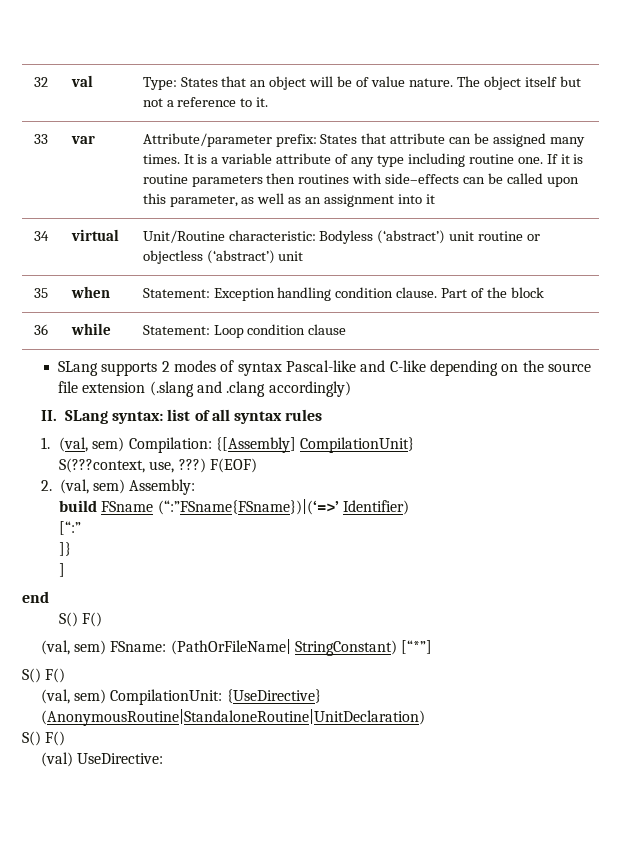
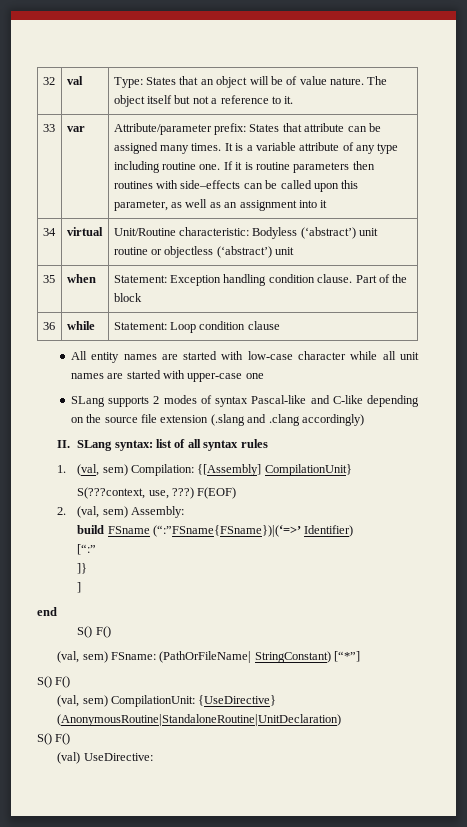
+ All entity names are started with low-case character while all unit names are started with upper-case one

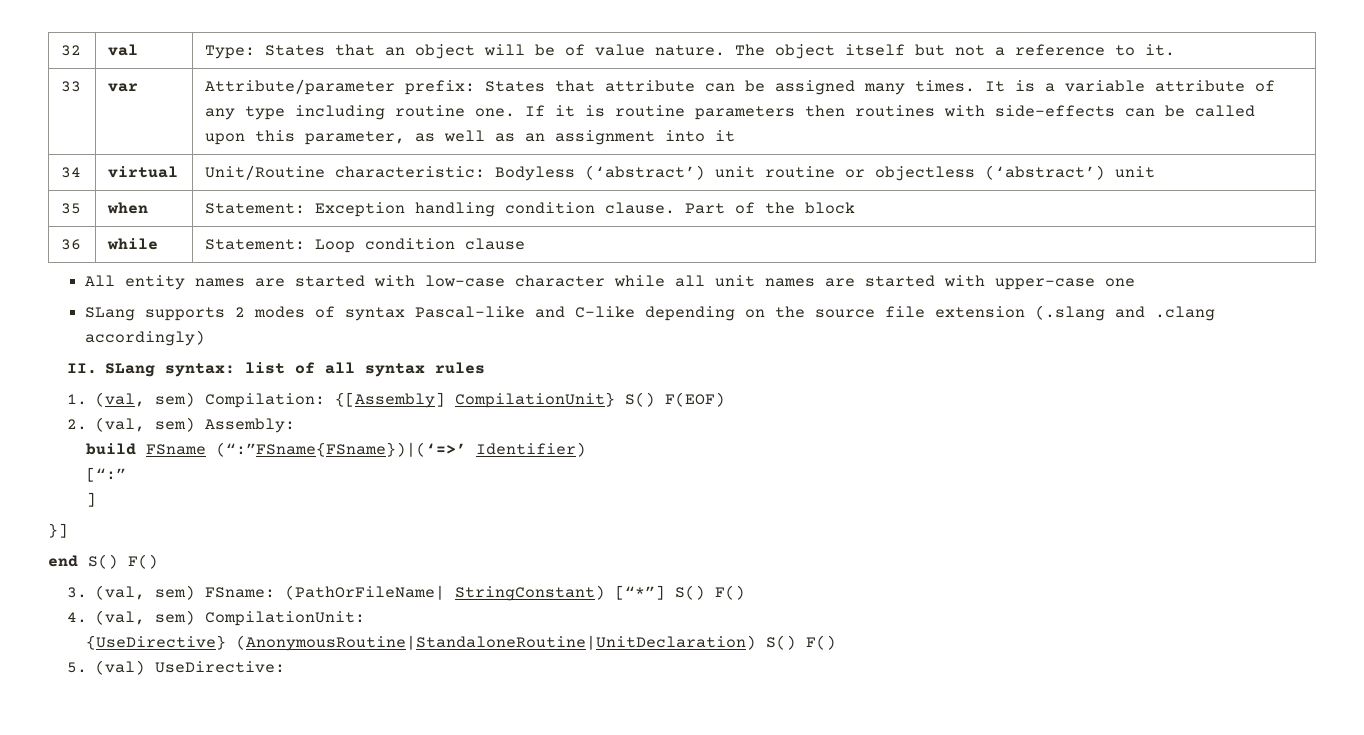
- 1. (val, sem) Compilation: {[Assembly] CompilationUnit}
- S(???context, use, ???) F(EOF)
+ 1. (val, sem) Compilation: {[Assembly] CompilationUnit} S() F(EOF)
- ]}
+ }]
- end
- S() F()
- (val, sem) FSname: (PathOrFileName| StringConstant) [“*”]
- S() F()
- (val, sem) CompilationUnit: {UseDirective} (AnonymousRoutine|StandaloneRoutine|UnitDeclaration)
- S() F()
- (val) UseDirective:
+ end S() F()
+ 3. (val, sem) FSname: (PathOrFileName| StringConstant) [“*”] S() F()
+ 4. (val, sem) CompilationUnit:
+ {UseDirective} (AnonymousRoutine|StandaloneRoutine|UnitDeclaration) S() F()
+ 5. (val) UseDirective:

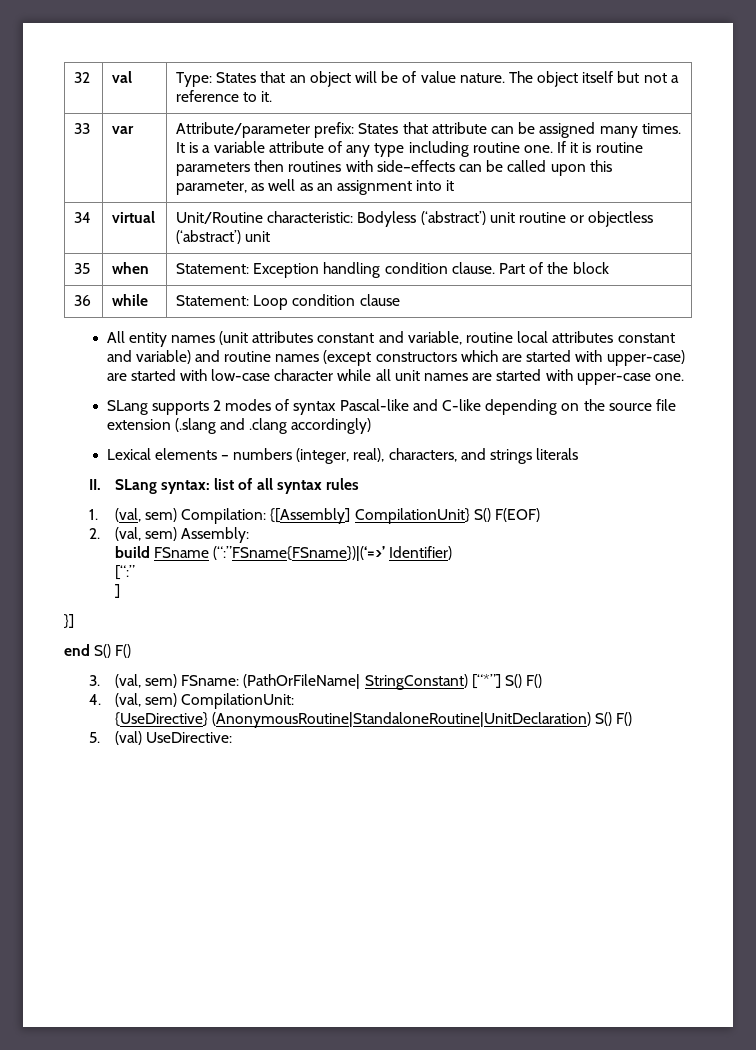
- All entity names are started with low-case character while all unit names are started with upper-case one
+ All entity names (unit attributes constant and variable, routine local attributes constant and variable) and routine names (except constructors which are started with upper-case) are started with low-case character while all unit names are started with upper-case one.
+ Lexical elements – numbers (integer, real), characters, and strings literals

